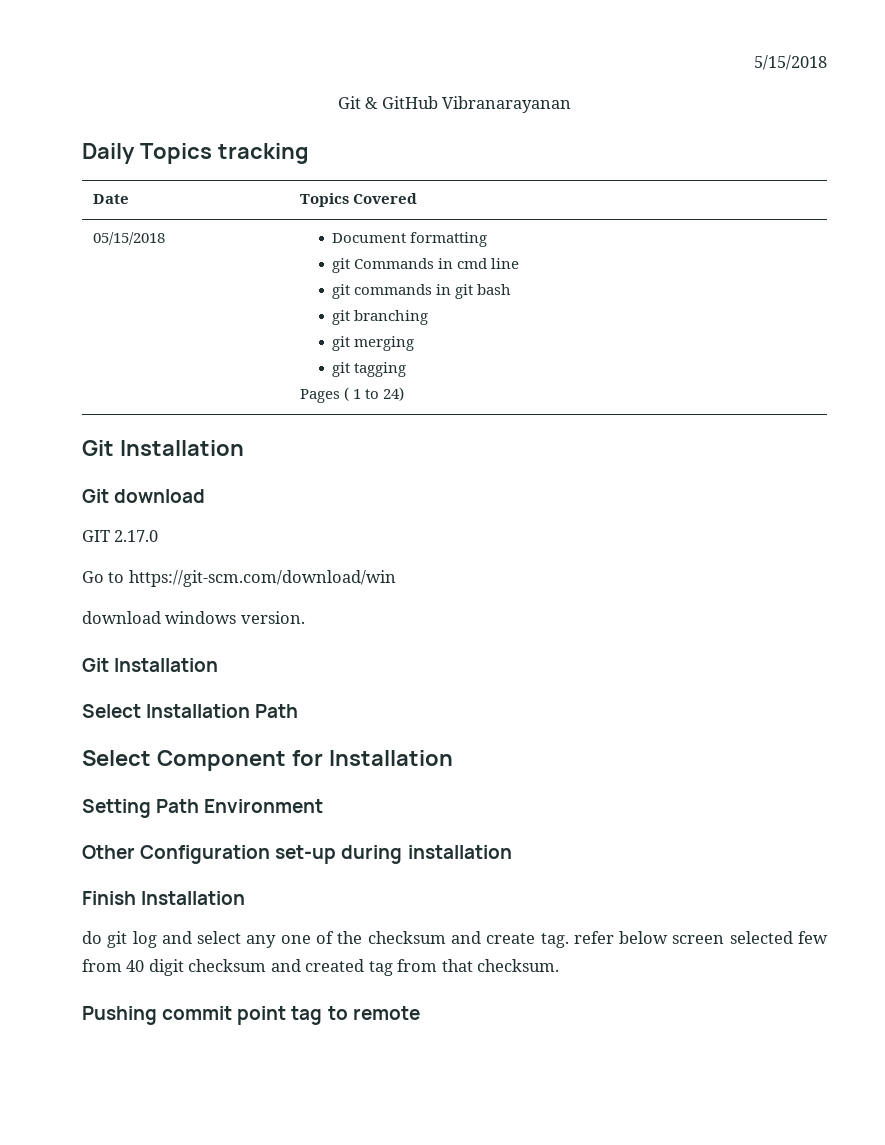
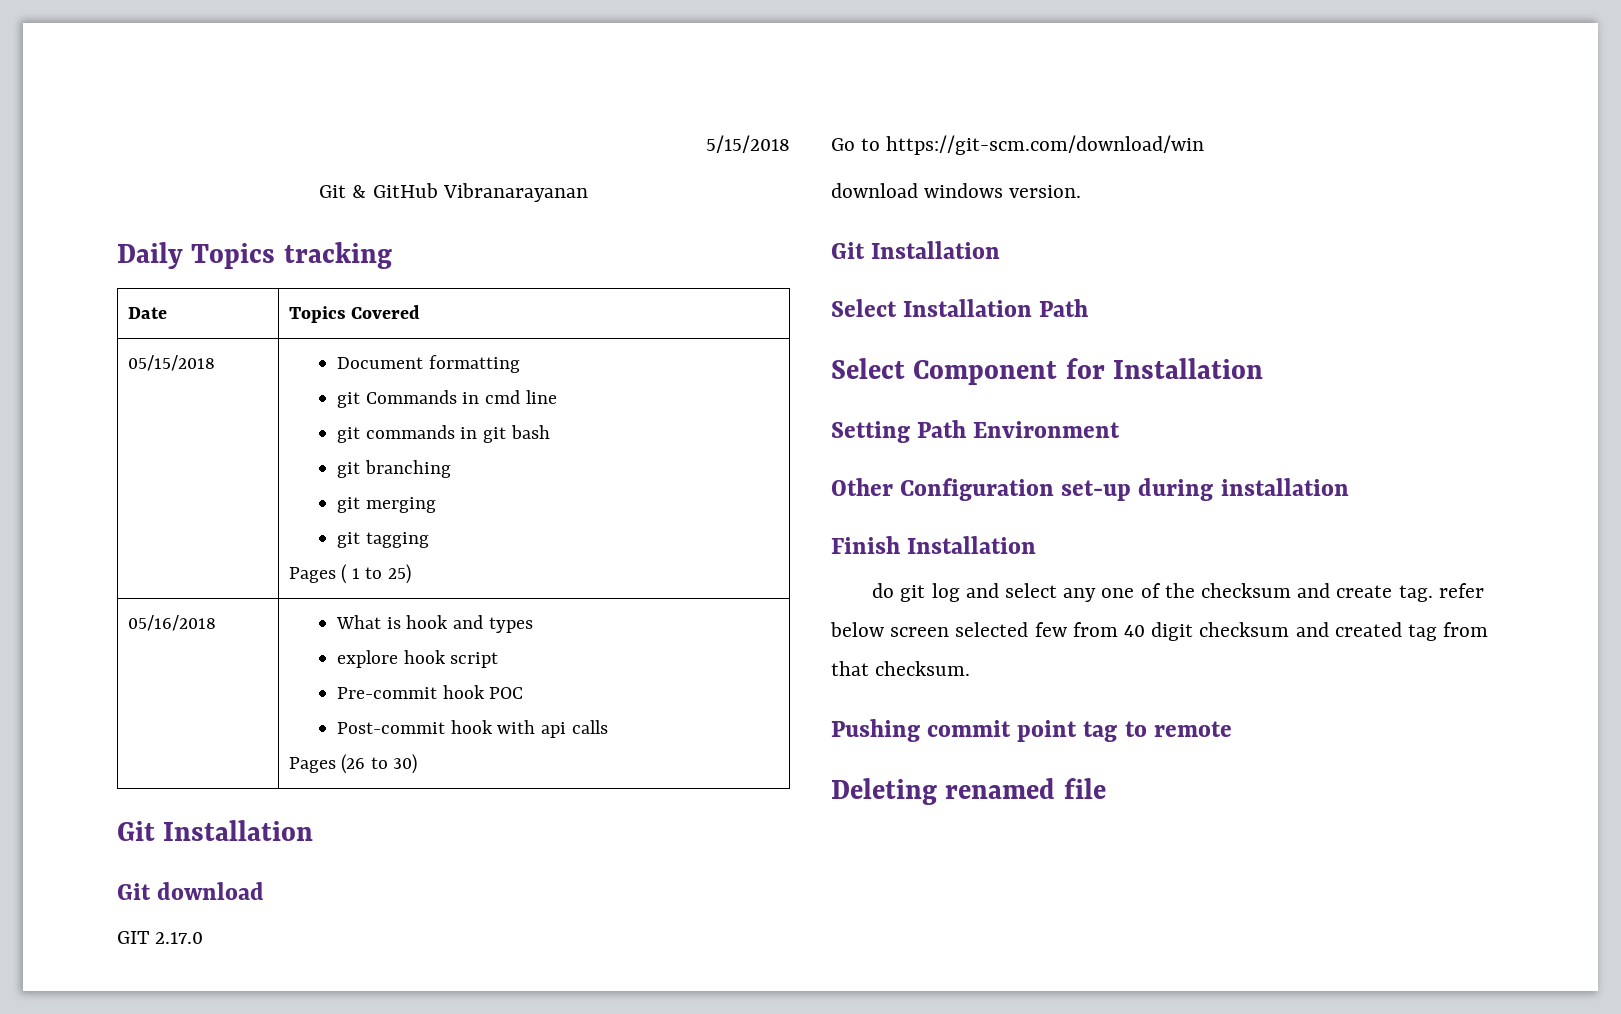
  05/15/2018 | Document formatting
  git Commands in cmd line
  git commands in git bash
  git branching
  git merging
  git tagging
- Pages ( 1 to 24)
+ Pages ( 1 to 25)
+ 05/16/2018 | What is hook and types
+ explore hook script
+ Pre-commit hook POC
+ Post-commit hook with api calls
+ Pages (26 to 30)
+ Deleting renamed file

